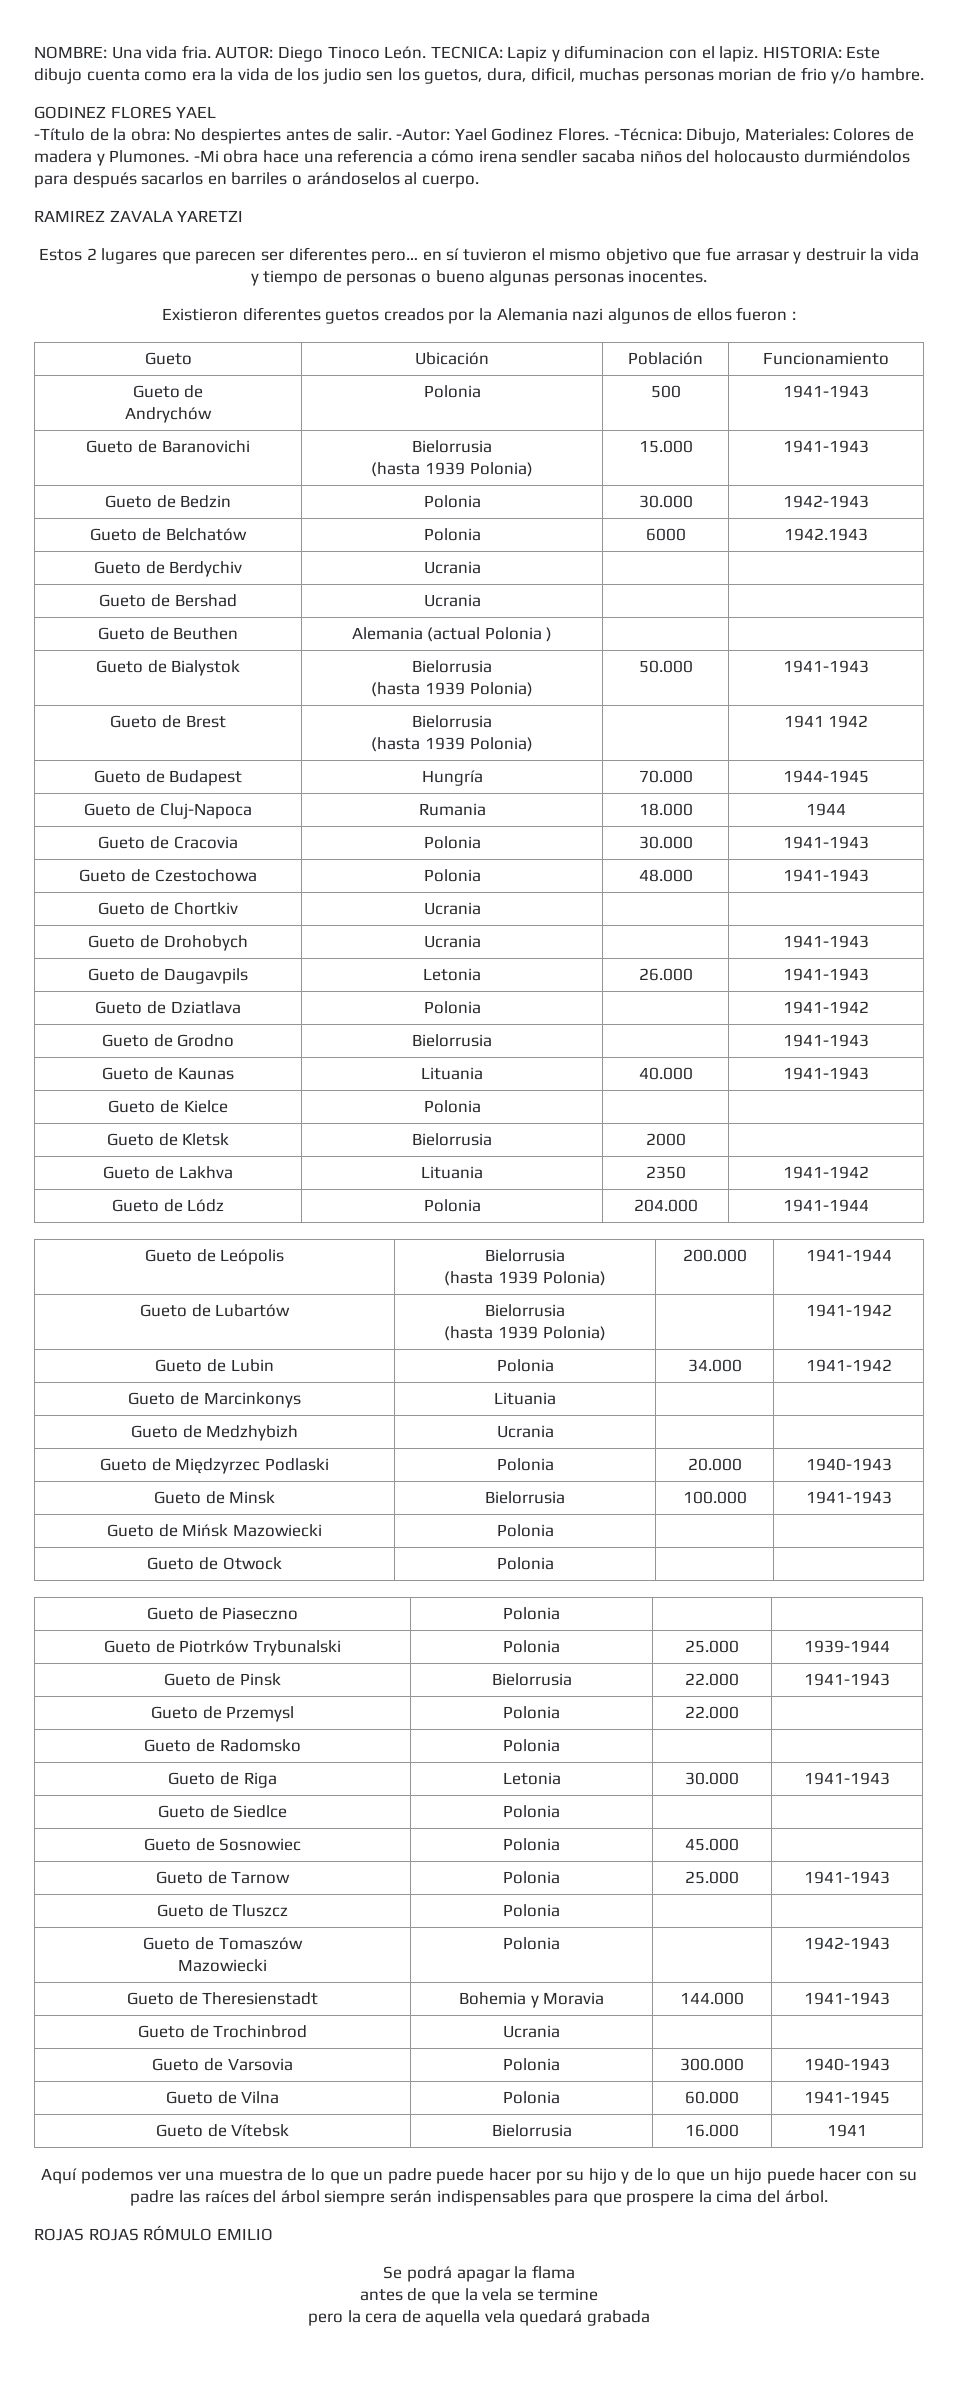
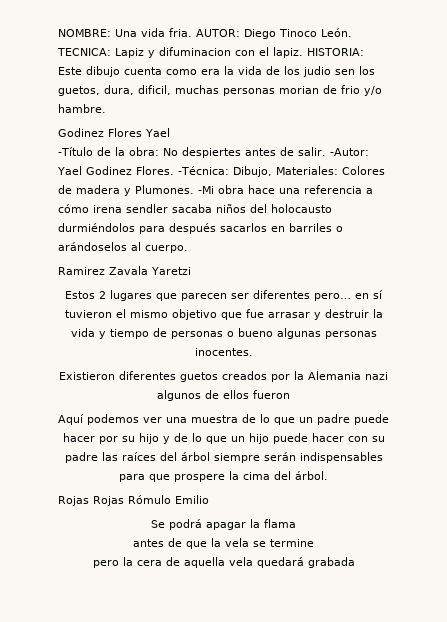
- GODINEZ FLORES YAEL
+ Godinez Flores Yael
- RAMIREZ ZAVALA YARETZI
+ Ramirez Zavala Yaretzi
- Existieron diferentes guetos creados por la Alemania nazi algunos de ellos fueron :
- Gueto | Ubicación | Población | Funcionamiento
- Gueto de
- Andrychów | Polonia | 500 | 1941-1943
- Gueto de Baranovichi | Bielorrusia
- (hasta 1939 Polonia) | 15.000 | 1941-1943
- Gueto de Bedzin | Polonia | 30.000 | 1942-1943
- Gueto de Belchatów | Polonia | 6000 | 1942.1943
- Gueto de Berdychiv | Ucrania | |
- Gueto de Bershad | Ucrania | |
- Gueto de Beuthen | Alemania (actual Polonia ) | |
- Gueto de Bialystok | Bielorrusia
- (hasta 1939 Polonia) | 50.000 | 1941-1943
- Gueto de Brest | Bielorrusia
- (hasta 1939 Polonia) | | 1941 1942
- Gueto de Budapest | Hungría | 70.000 | 1944-1945
- Gueto de Cluj-Napoca | Rumania | 18.000 | 1944
- Gueto de Cracovia | Polonia | 30.000 | 1941-1943
- Gueto de Czestochowa | Polonia | 48.000 | 1941-1943
- Gueto de Chortkiv | Ucrania | |
- Gueto de Drohobych | Ucrania | | 1941-1943
- Gueto de Daugavpils | Letonia | 26.000 | 1941-1943
- Gueto de Dziatlava | Polonia | | 1941-1942
- Gueto de Grodno | Bielorrusia | | 1941-1943
- Gueto de Kaunas | Lituania | 40.000 | 1941-1943
- Gueto de Kielce | Polonia | |
- Gueto de Kletsk | Bielorrusia | 2000 |
- Gueto de Lakhva | Lituania | 2350 | 1941-1942
- Gueto de Lódz | Polonia | 204.000 | 1941-1944
- Gueto de Leópolis | Bielorrusia
- (hasta 1939 Polonia) | 200.000 | 1941-1944
- Gueto de Lubartów | Bielorrusia
- (hasta 1939 Polonia) | | 1941-1942
- Gueto de Lubin | Polonia | 34.000 | 1941-1942
- Gueto de Marcinkonys | Lituania | |
- Gueto de Medzhybizh | Ucrania | |
- Gueto de Międzyrzec Podlaski | Polonia | 20.000 | 1940-1943
- Gueto de Minsk | Bielorrusia | 100.000 | 1941-1943
- Gueto de Mińsk Mazowiecki | Polonia | |
- Gueto de Otwock | Polonia | |
- Gueto de Piaseczno | Polonia | |
- Gueto de Piotrków Trybunalski | Polonia | 25.000 | 1939-1944
- Gueto de Pinsk | Bielorrusia | 22.000 | 1941-1943
- Gueto de Przemysl | Polonia | 22.000 |
- Gueto de Radomsko | Polonia | |
- Gueto de Riga | Letonia | 30.000 | 1941-1943
- Gueto de Siedlce | Polonia | |
- Gueto de Sosnowiec | Polonia | 45.000 |
- Gueto de Tarnow | Polonia | 25.000 | 1941-1943
- Gueto de Tluszcz | Polonia | |
- Gueto de Tomaszów
- Mazowiecki | Polonia | | 1942-1943
- Gueto de Theresienstadt | Bohemia y Moravia | 144.000 | 1941-1943
- Gueto de Trochinbrod | Ucrania | |
- Gueto de Varsovia | Polonia | 300.000 | 1940-1943
- Gueto de Vilna | Polonia | 60.000 | 1941-1945
- Gueto de Vítebsk | Bielorrusia | 16.000 | 1941
+ Existieron diferentes guetos creados por la Alemania nazi algunos de ellos fueron
- ROJAS ROJAS RÓMULO EMILIO
+ Rojas Rojas Rómulo Emilio

